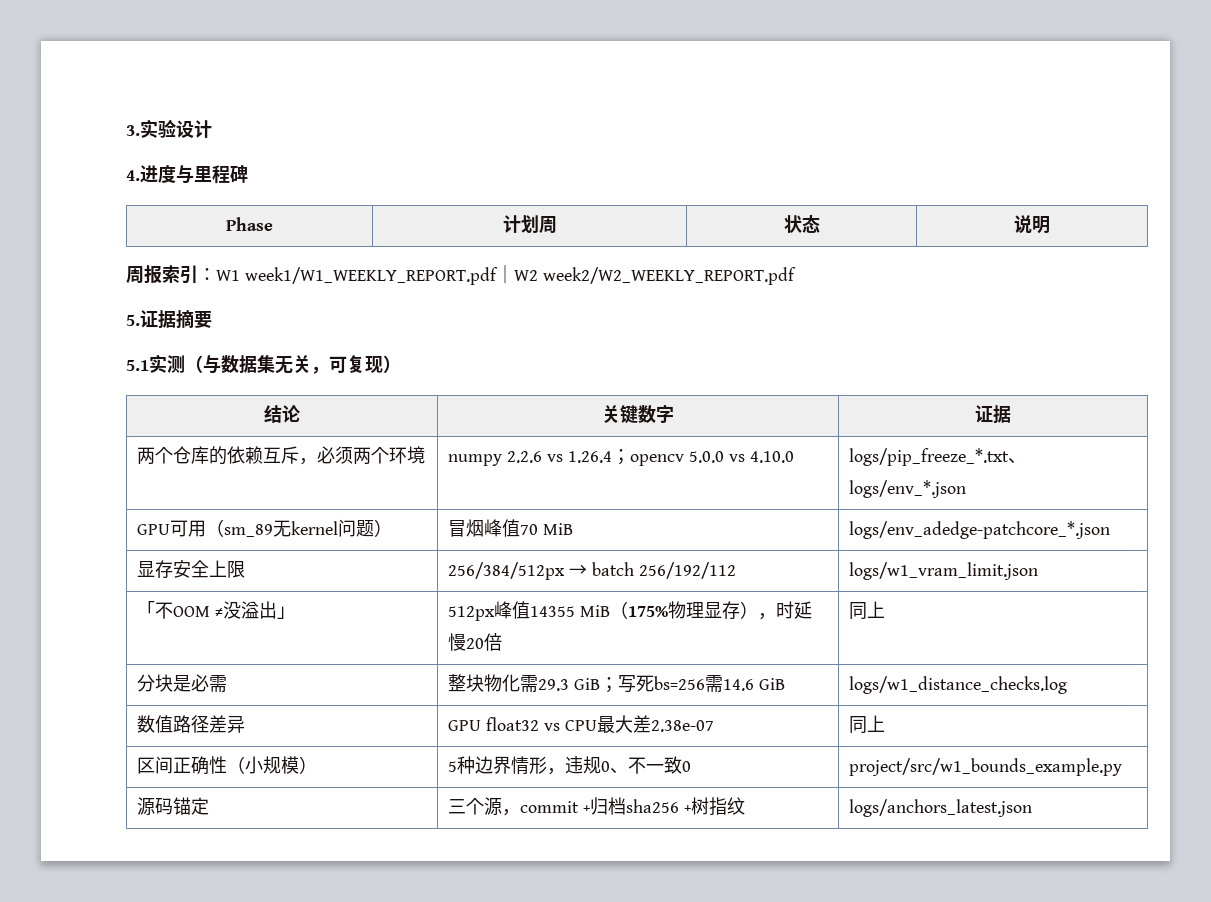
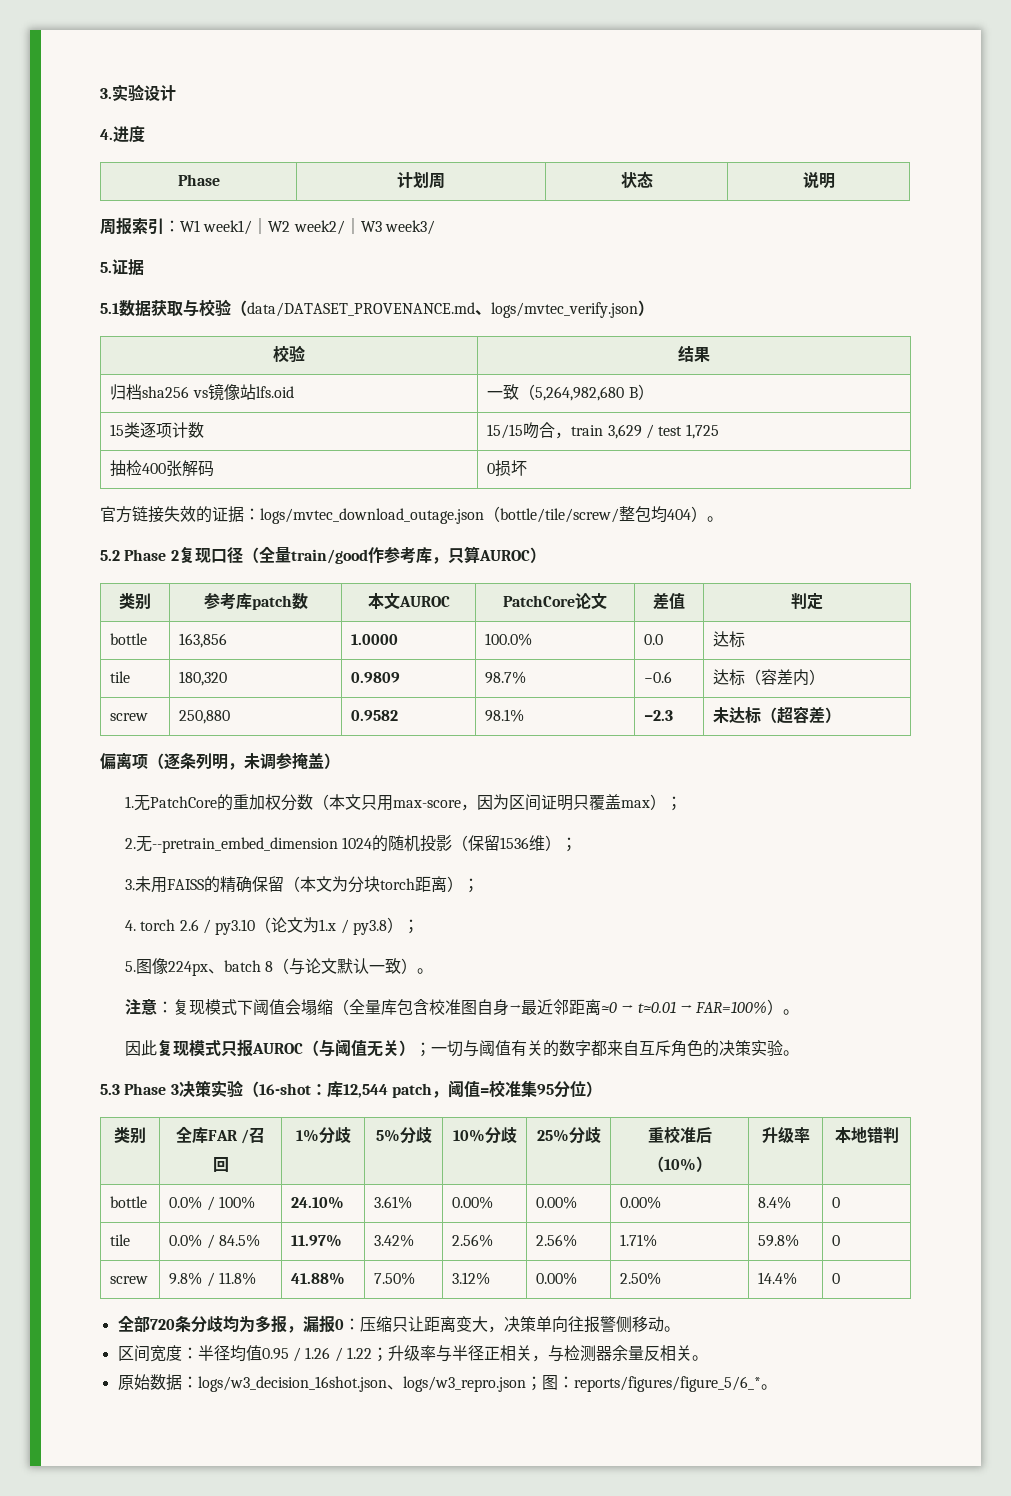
- 4.进度与里程碑
+ 4.进度
- 周报索引：W1 week1/W1_WEEKLY_REPORT.pdf｜W2 week2/W2_WEEKLY_REPORT.pdf
+ 周报索引：W1 week1/｜W2 week2/｜W3 week3/
- 5.证据摘要
+ 5.证据
- 5.1实测（与数据集无关，可复现）
- 结论 | 关键数字 | 证据
- 两个仓库的依赖互斥，必须两个环境 | numpy 2.2.6 vs 1.26.4；opencv 5.0.0 vs 4.10.0 | logs/pip_freeze_*.txt、logs/env_*.json
- GPU可用（sm_89无kernel问题） | 冒烟峰值70 MiB | logs/env_adedge-patchcore_*.json
- 显存安全上限 | 256/384/512px → batch 256/192/112 | logs/w1_vram_limit.json
- 「不OOM ≠没溢出」 | 512px峰值14355 MiB（175%物理显存），时延慢20倍 | 同上
- 分块是必需 | 整块物化需29.3 GiB；写死bs=256需14.6 GiB | logs/w1_distance_checks.log
- 数值路径差异 | GPU float32 vs CPU最大差2.38e-07 | 同上
- 区间正确性（小规模） | 5种边界情形，违规0、不一致0 | project/src/w1_bounds_example.py
- 源码锚定 | 三个源，commit +归档sha256 +树指纹 | logs/anchors_latest.json
+ 5.1数据获取与校验（data/DATASET_PROVENANCE.md、logs/mvtec_verify.json）
+ 校验 | 结果
+ 归档sha256 vs镜像站lfs.oid | 一致（5,264,982,680 B）
+ 15类逐项计数 | 15/15吻合，train 3,629 / test 1,725
+ 抽检400张解码 | 0损坏
+ 官方链接失效的证据：logs/mvtec_download_outage.json（bottle/tile/screw/整包均404）。
+ 5.2 Phase 2复现口径（全量train/good作参考库，只算AUROC）
+ 类别 | 参考库patch数 | 本文AUROC | PatchCore论文 | 差值 | 判定
+ bottle | 163,856 | 1.0000 | 100.0% | 0.0 | 达标
+ tile | 180,320 | 0.9809 | 98.7% | −0.6 | 达标（容差内）
+ screw | 250,880 | 0.9582 | 98.1% | −2.3 | 未达标（超容差）
+ 偏离项（逐条列明，未调参掩盖）
+ 1.无PatchCore的重加权分数（本文只用max-score，因为区间证明只覆盖max）；
+ 2.无--pretrain_embed_dimension 1024的随机投影（保留1536维）；
+ 3.未用FAISS的精确保留（本文为分块torch距离）；
+ 4. torch 2.6 / py3.10（论文为1.x / py3.8）；
+ 5.图像224px、batch 8（与论文默认一致）。
+ 注意：复现模式下阈值会塌缩（全量库包含校准图自身→最近邻距离≈0 → t≈0.01 → FAR=100%）。
+ 因此复现模式只报AUROC（与阈值无关）；一切与阈值有关的数字都来自互斥角色的决策实验。
+ 5.3 Phase 3决策实验（16-shot：库12,544 patch，阈值=校准集95分位）
+ 类别 | 全库FAR /召回 | 1%分歧 | 5%分歧 | 10%分歧 | 25%分歧 | 重校准后（10%） | 升级率 | 本地错判
+ bottle | 0.0% / 100% | 24.10% | 3.61% | 0.00% | 0.00% | 0.00% | 8.4% | 0
+ tile | 0.0% / 84.5% | 11.97% | 3.42% | 2.56% | 2.56% | 1.71% | 59.8% | 0
+ screw | 9.8% / 11.8% | 41.88% | 7.50% | 3.12% | 0.00% | 2.50% | 14.4% | 0
+ 全部720条分歧均为多报，漏报0：压缩只让距离变大，决策单向往报警侧移动。
+ 区间宽度：半径均值0.95 / 1.26 / 1.22；升级率与半径正相关，与检测器余量反相关。
+ 原始数据：logs/w3_decision_16shot.json、logs/w3_repro.json；图：reports/figures/figure_5/6_*。

